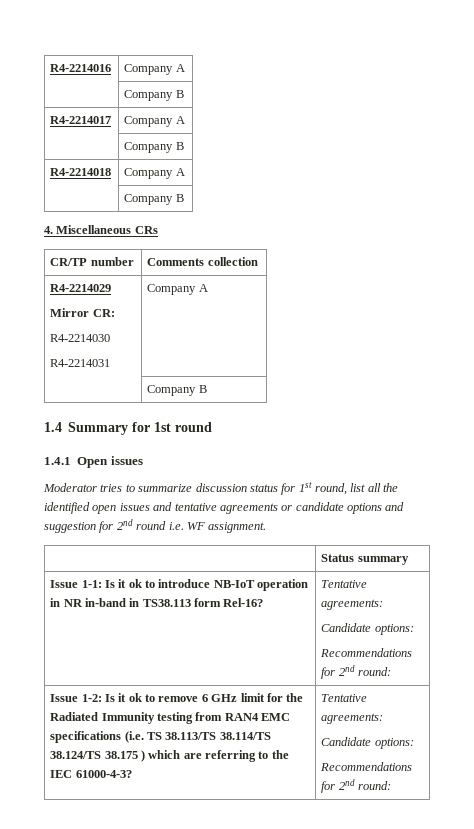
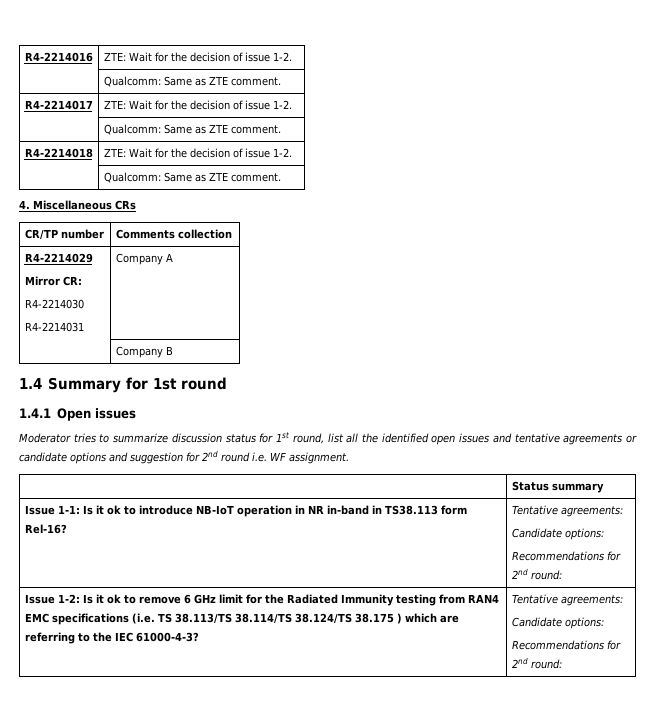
- R4-2214016 | Company A
- | Company B
- R4-2214017 | Company A
- | Company B
- R4-2214018 | Company A
- | Company B
+ R4-2214016 | ZTE: Wait for the decision of issue 1-2.
+ | Qualcomm: Same as ZTE comment.
+ R4-2214017 | ZTE: Wait for the decision of issue 1-2.
+ | Qualcomm: Same as ZTE comment.
+ R4-2214018 | ZTE: Wait for the decision of issue 1-2.
+ | Qualcomm: Same as ZTE comment.

